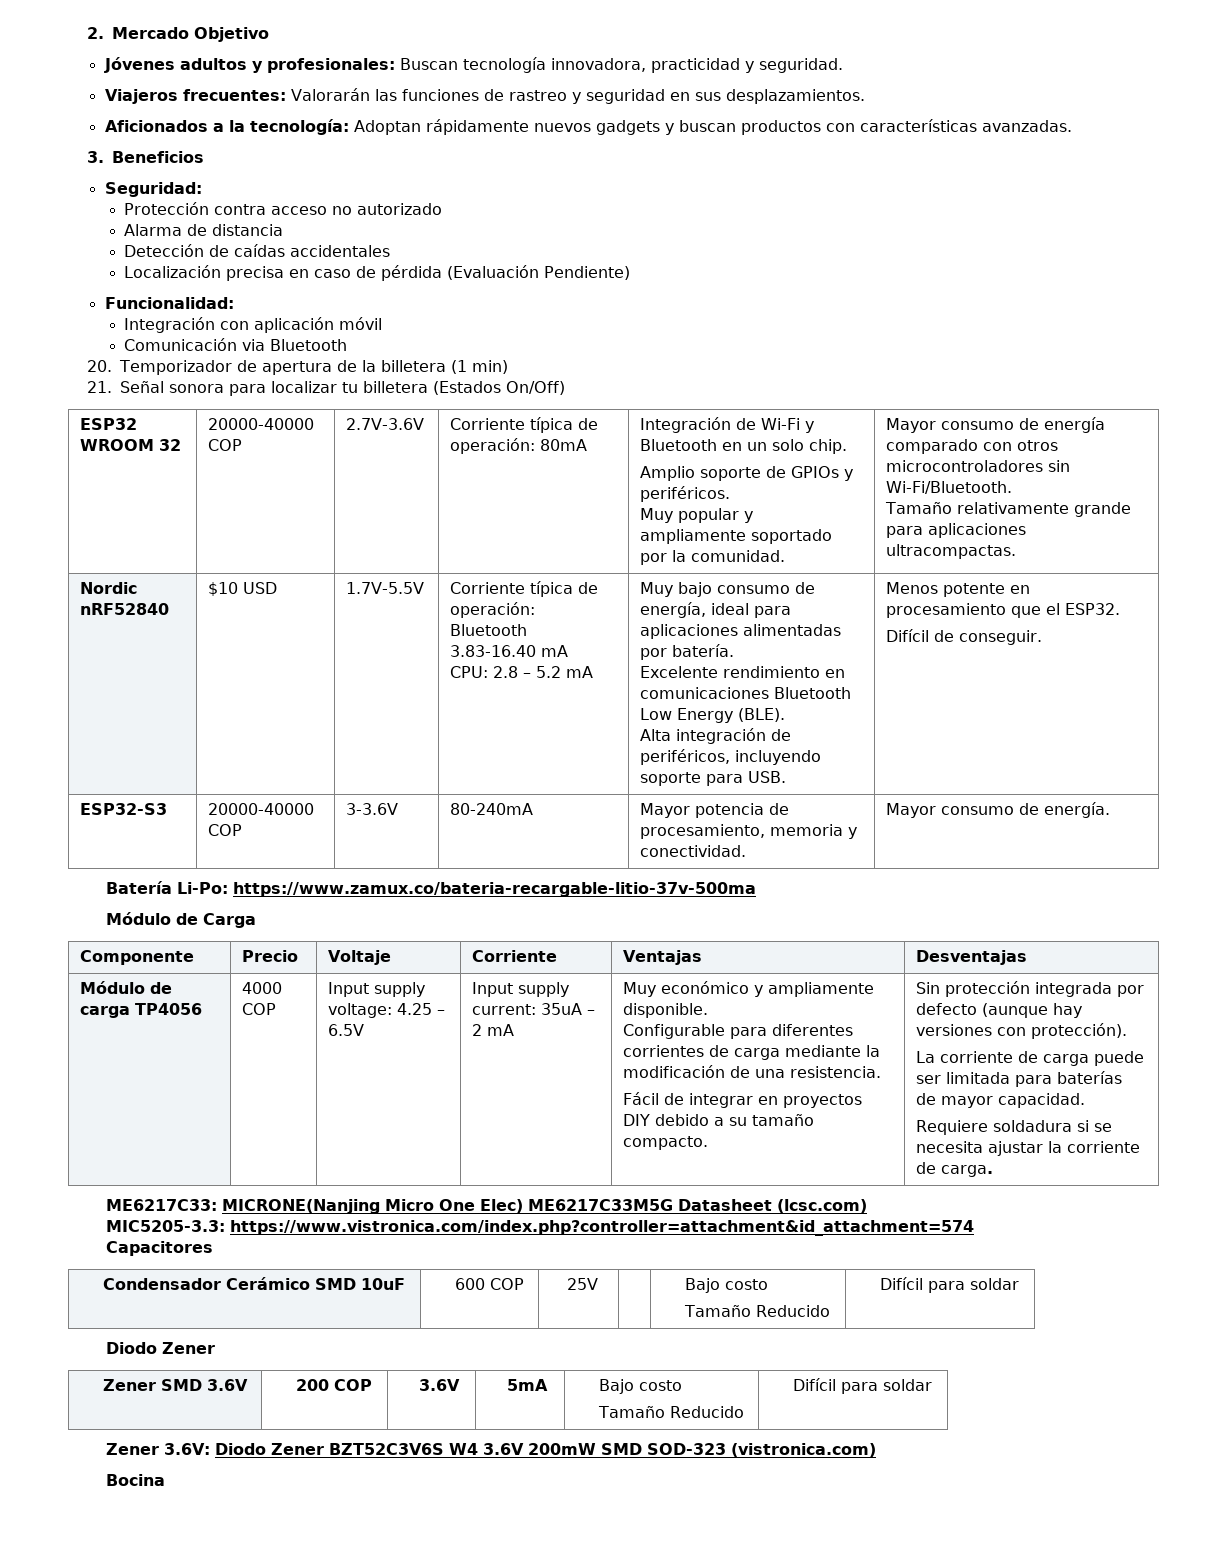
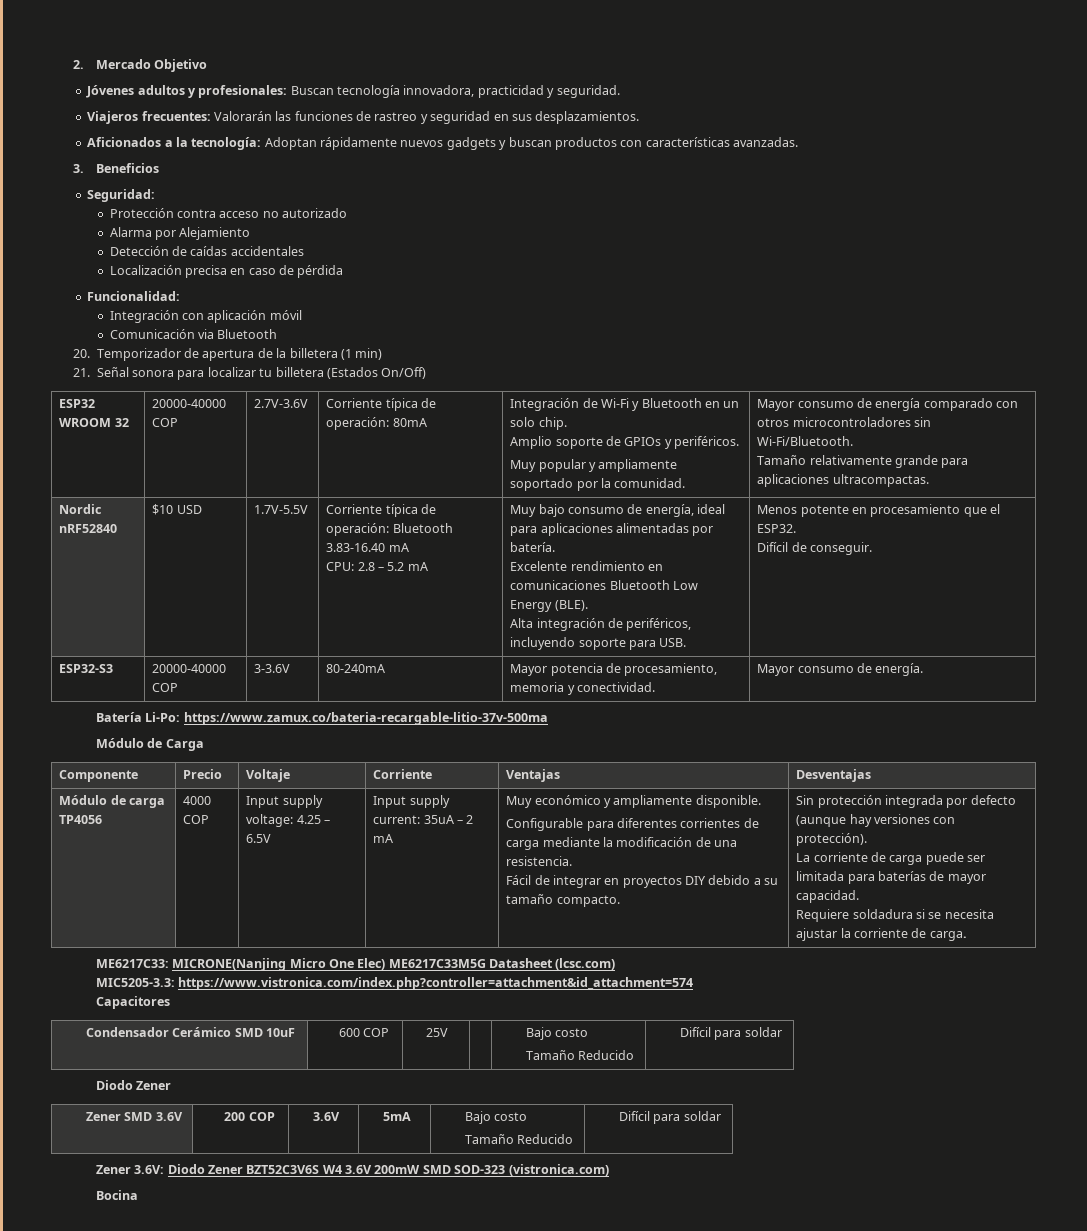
- Alarma de distancia
+ Alarma por Alejamiento
- Localización precisa en caso de pérdida (Evaluación Pendiente)
+ Localización precisa en caso de pérdida

